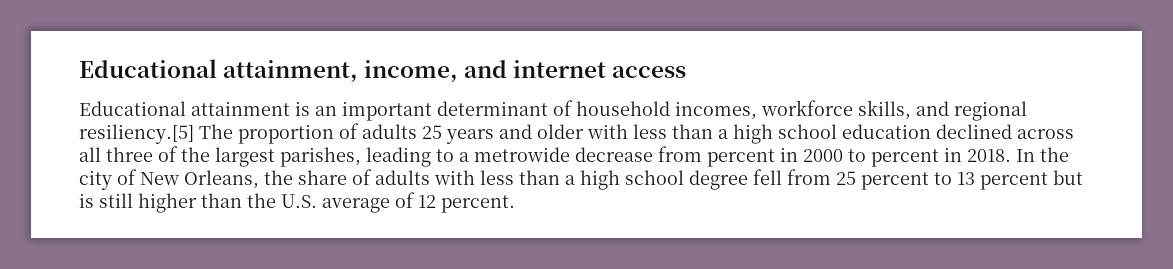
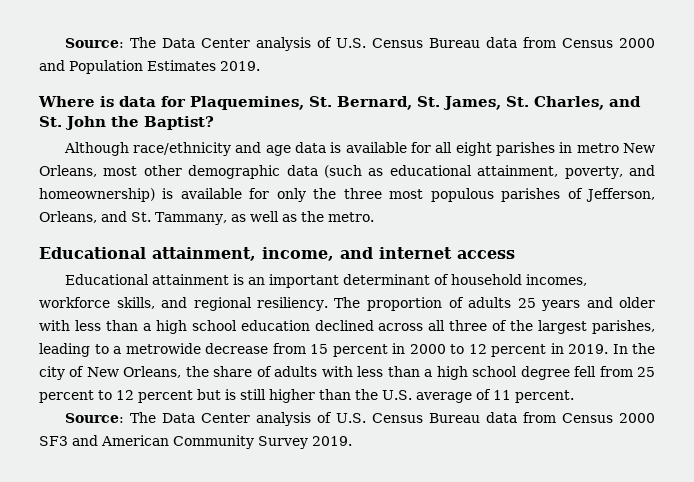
+ Source: The Data Center analysis of U.S. Census Bureau data from Census 2000 and Population Estimates 2019.
+ Where is data for Plaquemines, St. Bernard, St. James, St. Charles, and St. John the Baptist?
+ Although race/ethnicity and age data is available for all eight parishes in metro New Orleans, most other demographic data (such as educational attainment, poverty, and homeownership) is available for only the three most populous parishes of Jefferson, Orleans, and St. Tammany, as well as the metro.
- Educational attainment is an important determinant of household incomes, workforce skills, and regional resiliency.[5] The proportion of adults 25 years and older with less than a high school education declined across all three of the largest parishes, leading to a metrowide decrease from percent in 2000 to percent in 2018.
+ Educational attainment is an important determinant of household incomes, workforce skills, and regional resiliency. The proportion of adults 25 years and older with less than a high school education declined across all three of the largest parishes, leading to a metrowide decrease from 15 percent in 2000 to 12 percent in 2019.
- In the city of New Orleans, the share of adults with less than a high school degree fell from 25 percent to 13 percent but is still higher than the U.S. average of 12 percent.
+ In the city of New Orleans, the share of adults with less than a high school degree fell from 25 percent to 12 percent but is still higher than the U.S. average of 11 percent.
+ Source: The Data Center analysis of U.S. Census Bureau data from Census 2000 SF3 and American Community Survey 2019.

